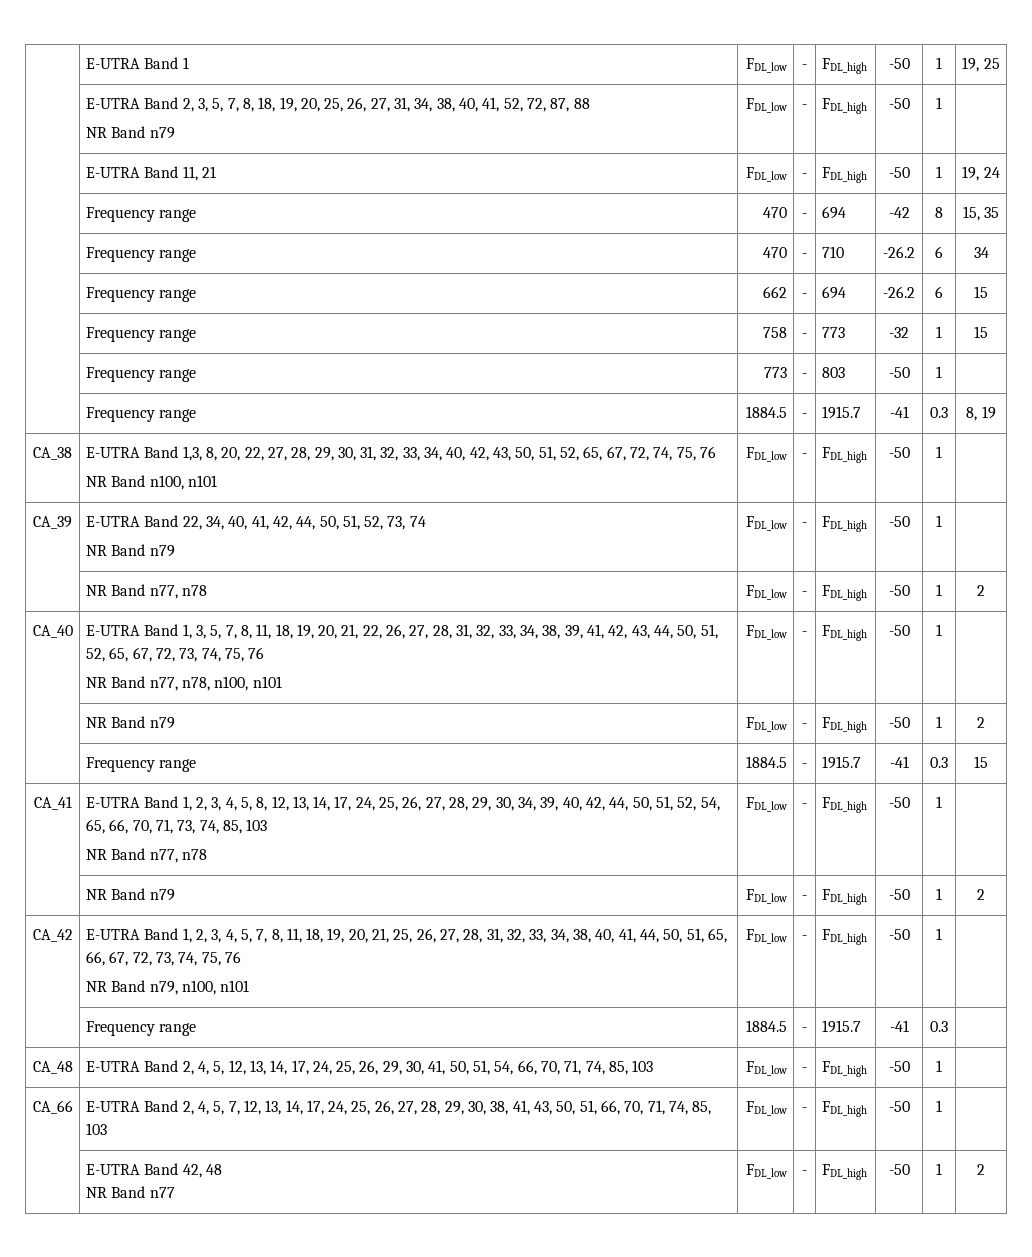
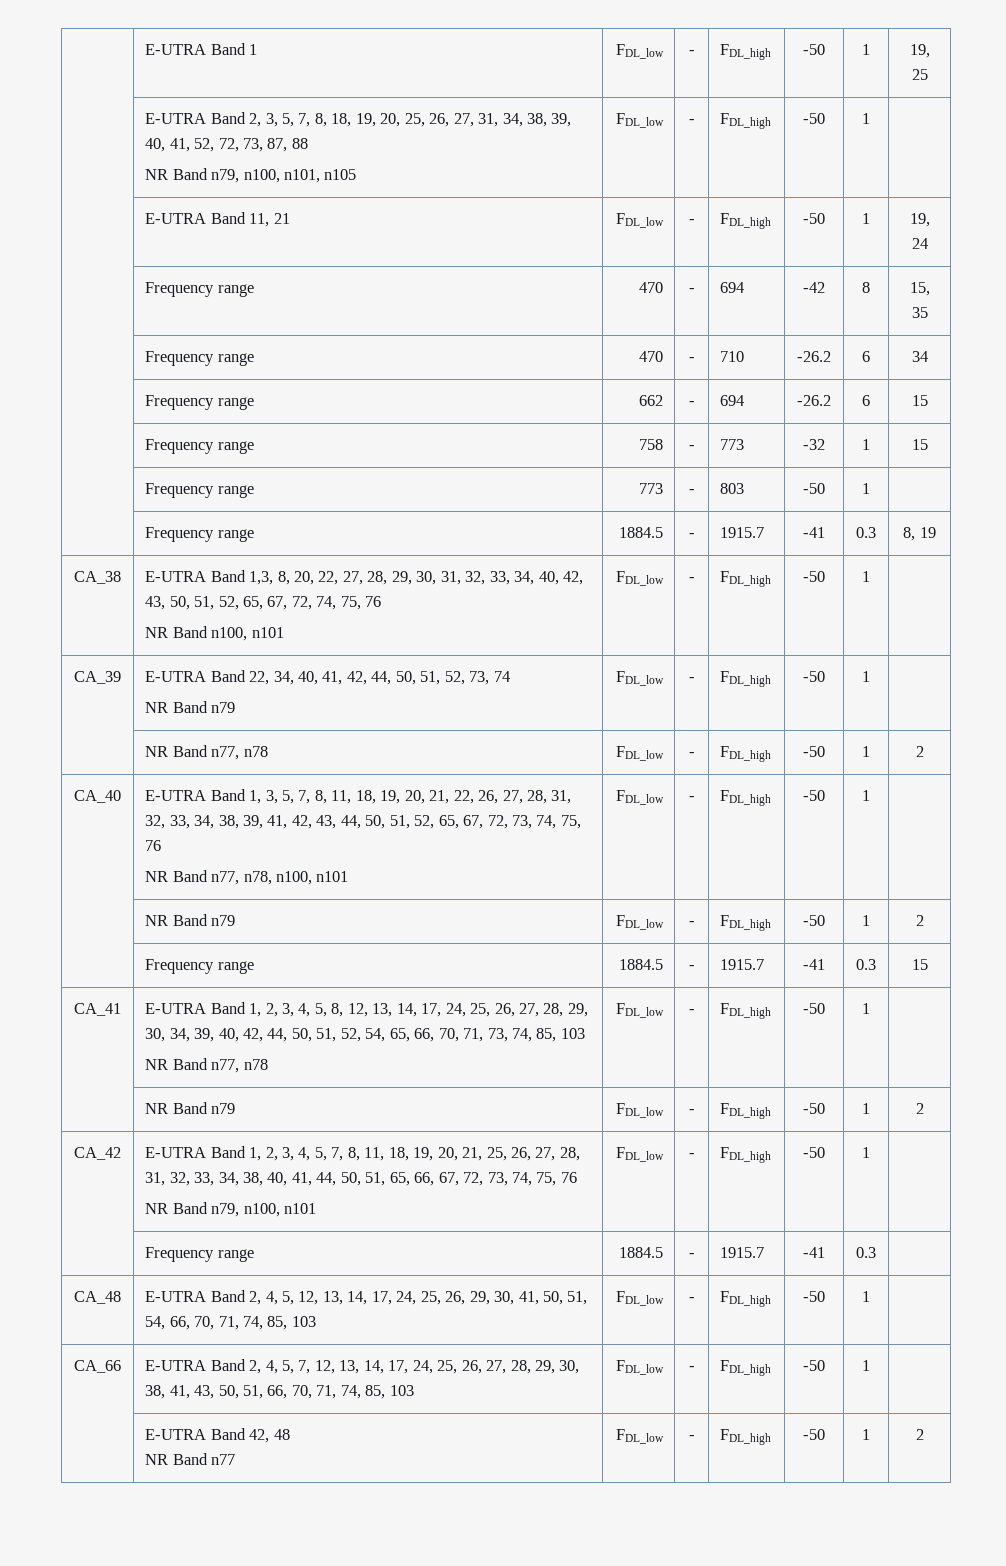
- | E-UTRA Band 2, 3, 5, 7, 8, 18, 19, 20, 25, 26, 27, 31, 34, 38, 40, 41, 52, 72, 87, 88
- NR Band n79 | FDL_low | - | FDL_high | -50 | 1 |
+ | E-UTRA Band 2, 3, 5, 7, 8, 18, 19, 20, 25, 26, 27, 31, 34, 38, 39, 40, 41, 52, 72, 73, 87, 88
+ NR Band n79, n100, n101, n105 | FDL_low | - | FDL_high | -50 | 1 |

